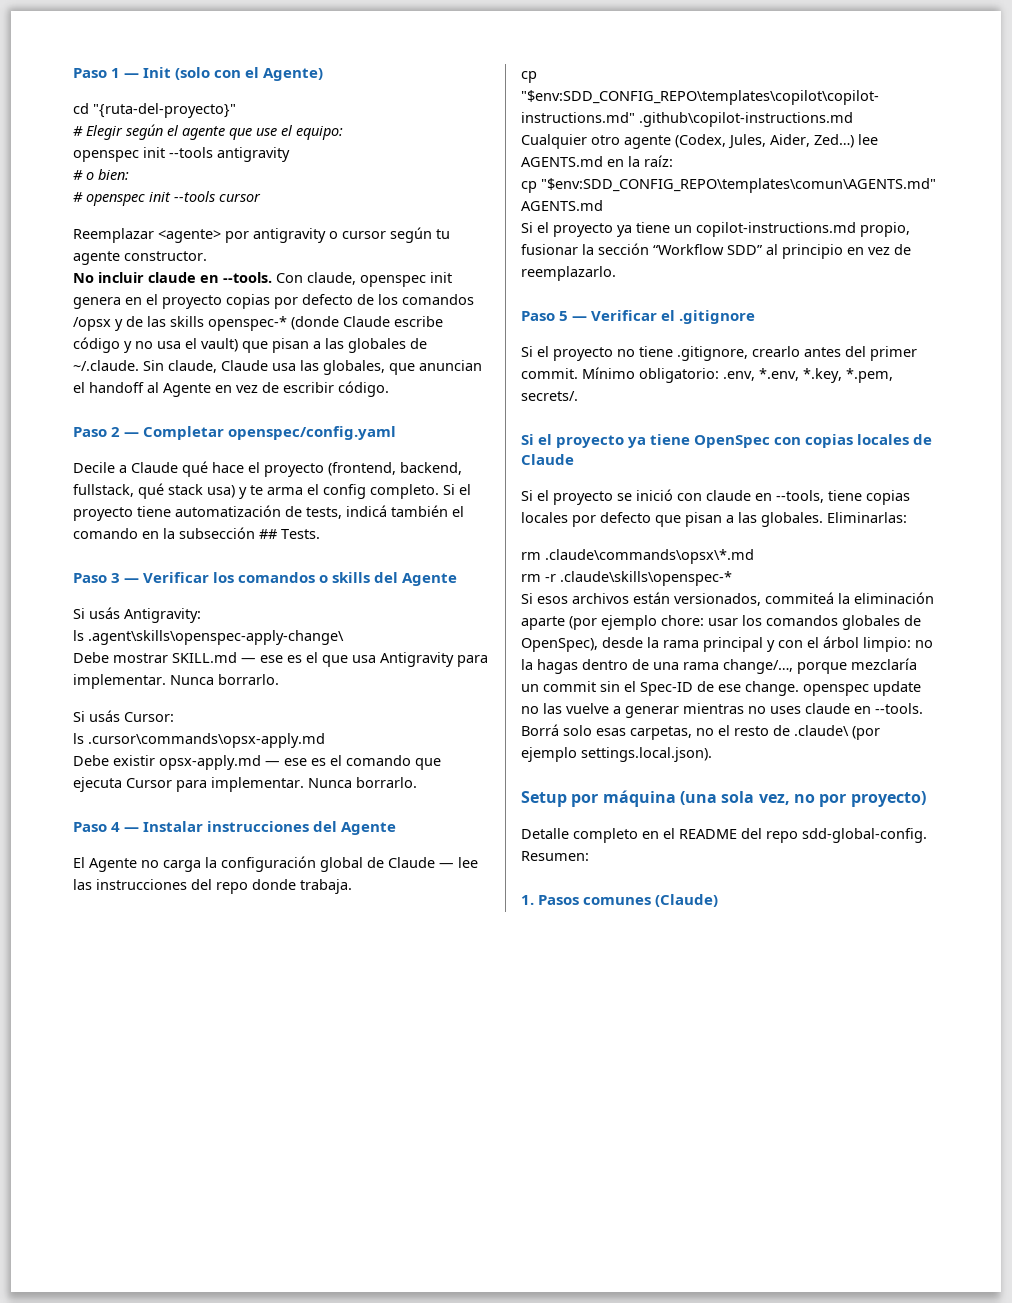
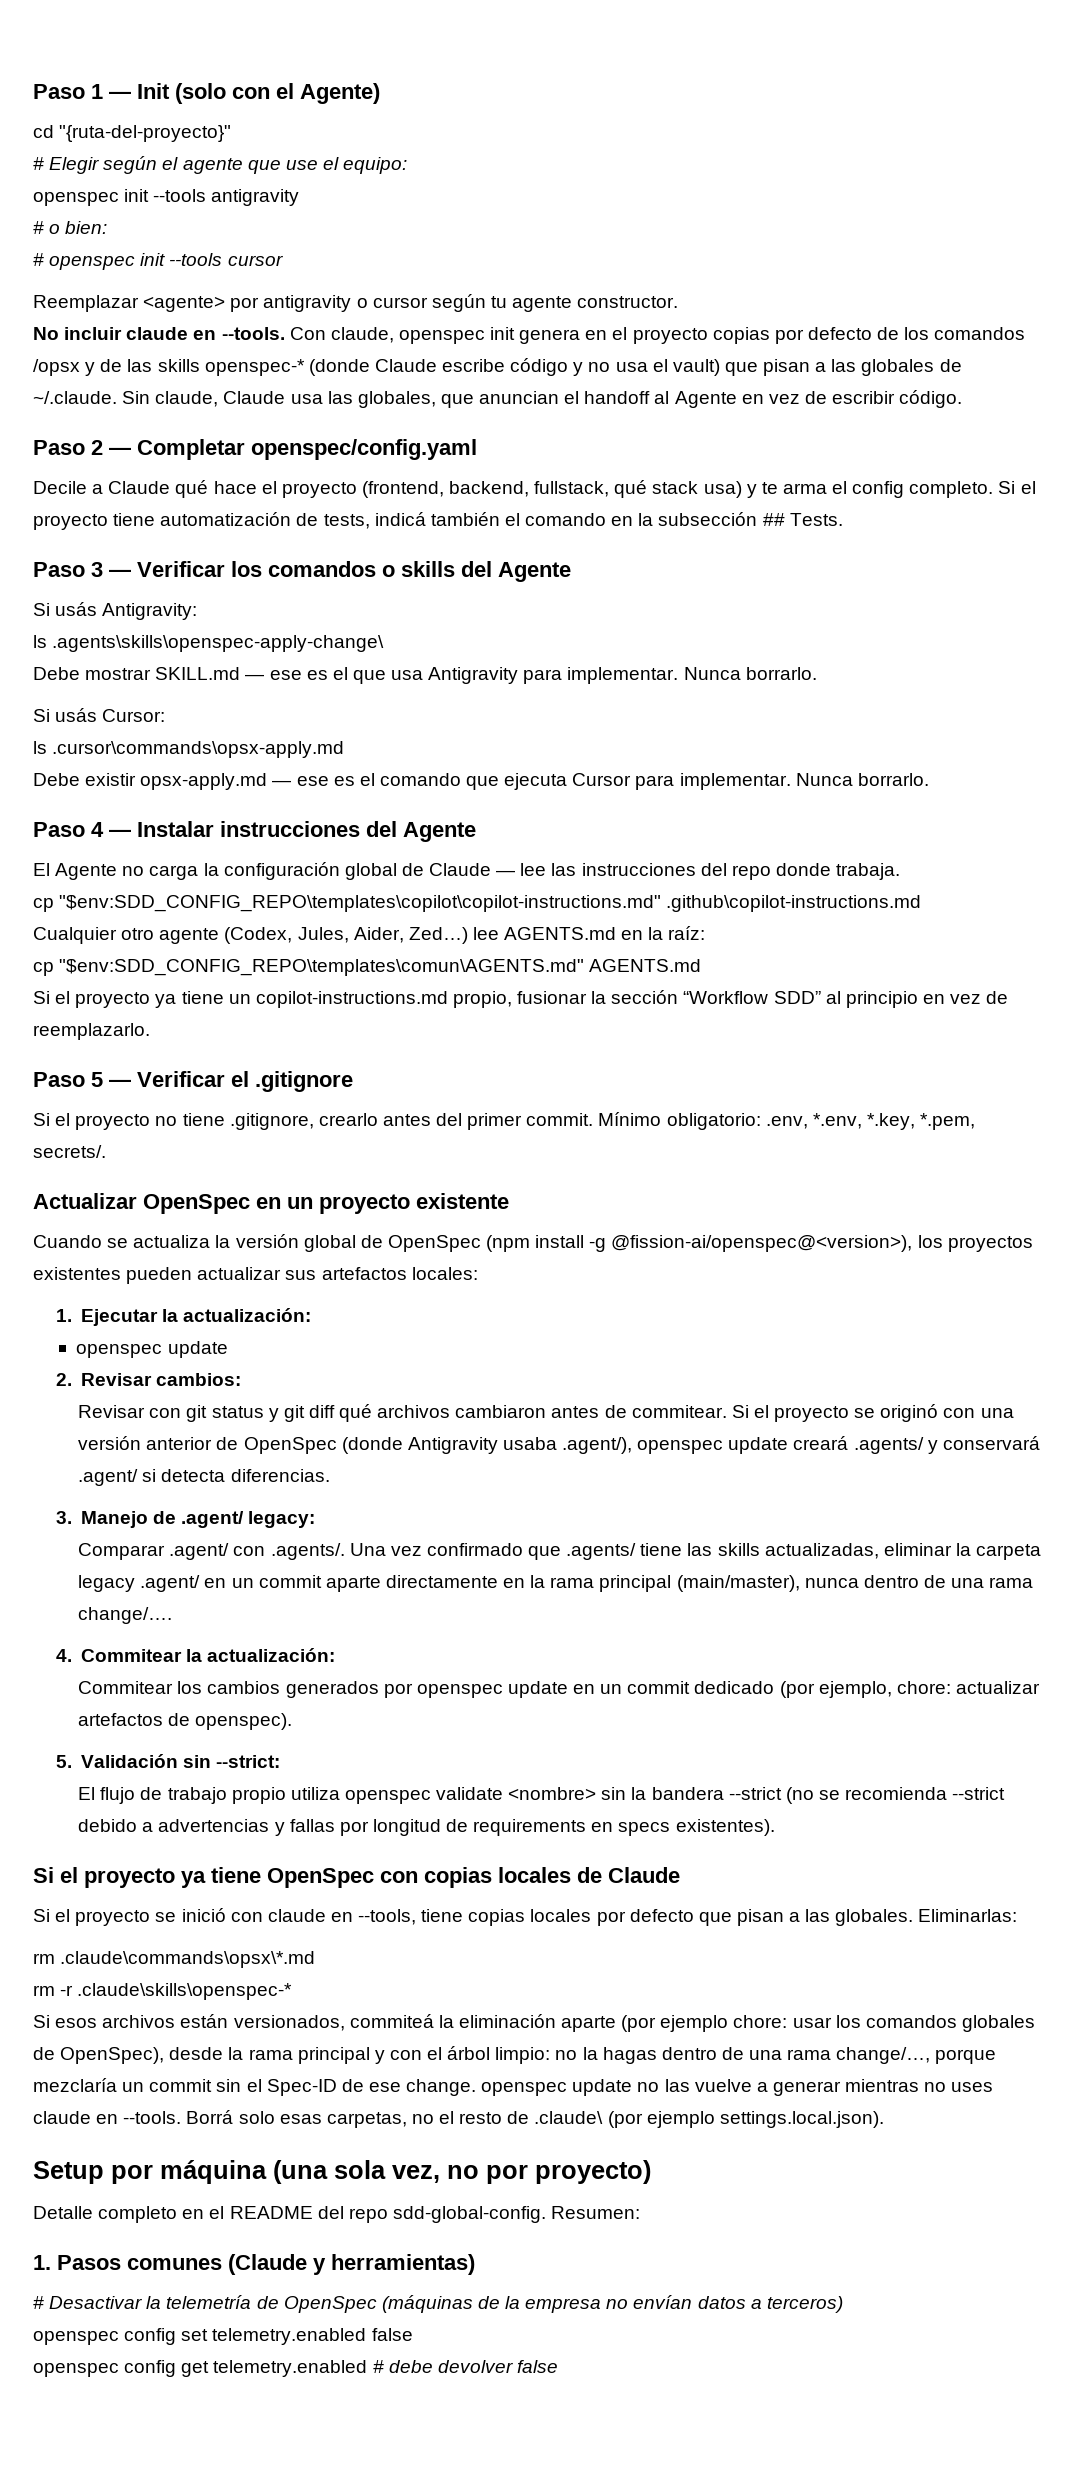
- ls .agent\skills\openspec-apply-change\
+ ls .agents\skills\openspec-apply-change\
+ Actualizar OpenSpec en un proyecto existente
+ Cuando se actualiza la versión global de OpenSpec (npm install -g @fission-ai/openspec@<version>), los proyectos existentes pueden actualizar sus artefactos locales:
+ 1. Ejecutar la actualización:
+ openspec update
+ 2. Revisar cambios:
+ Revisar con git status y git diff qué archivos cambiaron antes de commitear. Si el proyecto se originó con una versión anterior de OpenSpec (donde Antigravity usaba .agent/), openspec update creará .agents/ y conservará .agent/ si detecta diferencias.
+ 3. Manejo de .agent/ legacy:
+ Comparar .agent/ con .agents/. Una vez confirmado que .agents/ tiene las skills actualizadas, eliminar la carpeta legacy .agent/ en un commit aparte directamente en la rama principal (main/master), nunca dentro de una rama change/….
+ 4. Commitear la actualización:
+ Commitear los cambios generados por openspec update en un commit dedicado (por ejemplo, chore: actualizar artefactos de openspec).
+ 5. Validación sin --strict:
+ El flujo de trabajo propio utiliza openspec validate <nombre> sin la bandera --strict (no se recomienda --strict debido a advertencias y fallas por longitud de requirements en specs existentes).
- 1. Pasos comunes (Claude)
+ 1. Pasos comunes (Claude y herramientas)
+ # Desactivar la telemetría de OpenSpec (máquinas de la empresa no envían datos a terceros)
+ openspec config set telemetry.enabled false
+ openspec config get telemetry.enabled # debe devolver false

